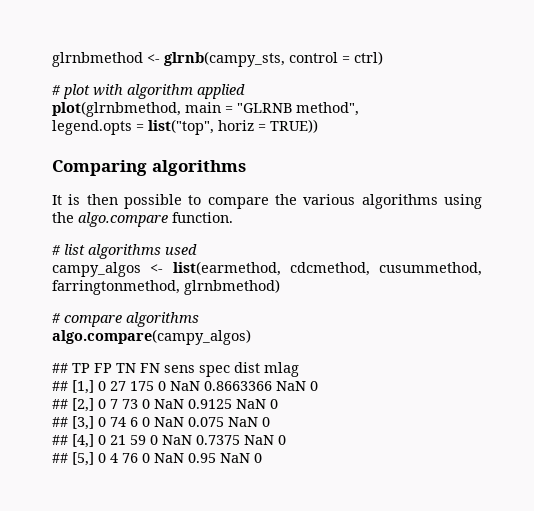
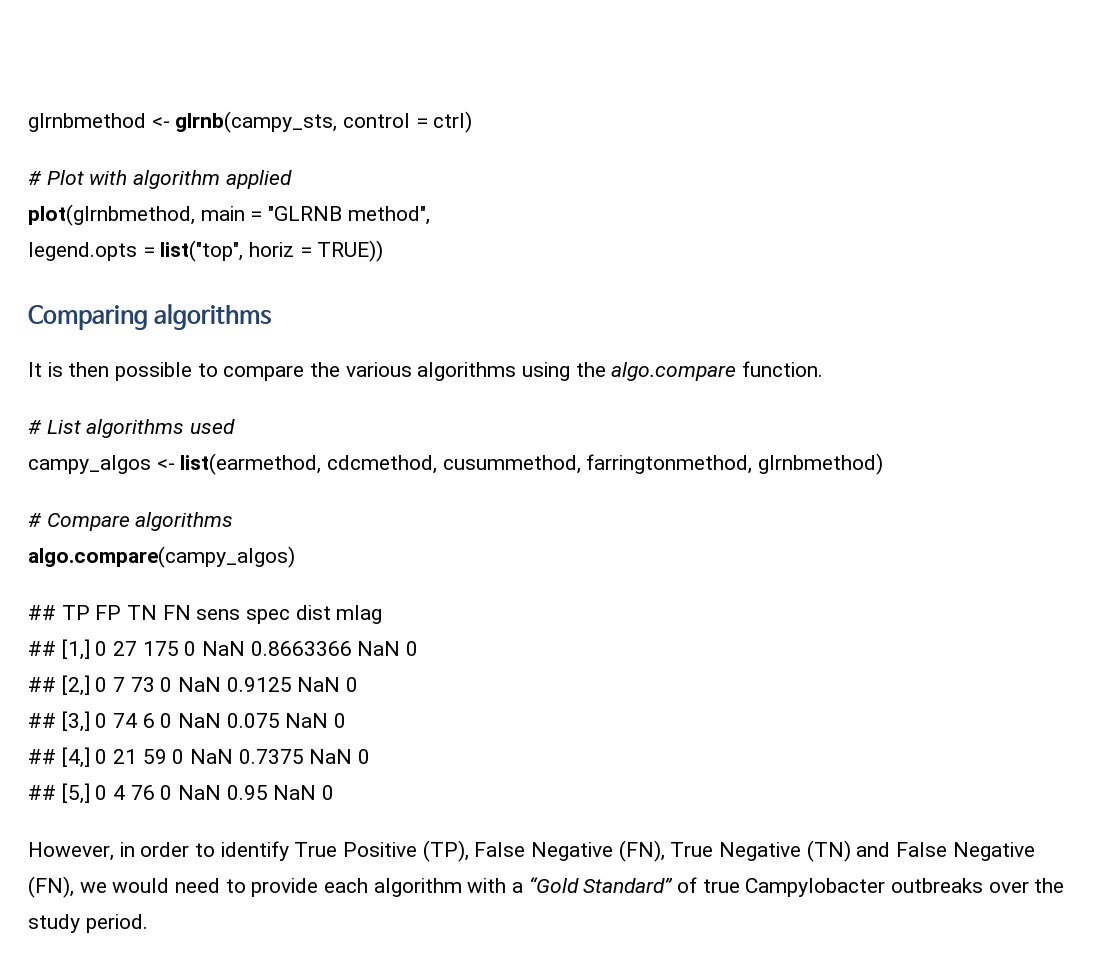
- # plot with algorithm applied
+ # Plot with algorithm applied
- # list algorithms used
+ # List algorithms used
- # compare algorithms
+ # Compare algorithms
+ However, in order to identify True Positive (TP), False Negative (FN), True Negative (TN) and False Negative (FN), we would need to provide each algorithm with a “Gold Standard” of true Campylobacter outbreaks over the study period.

